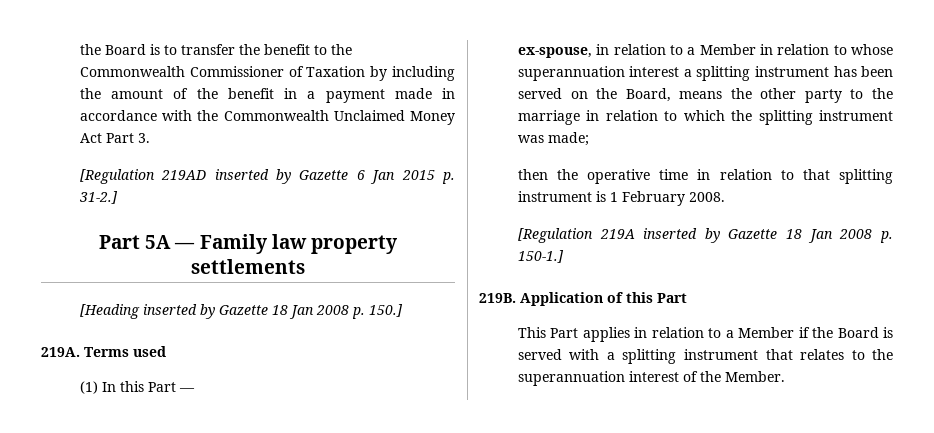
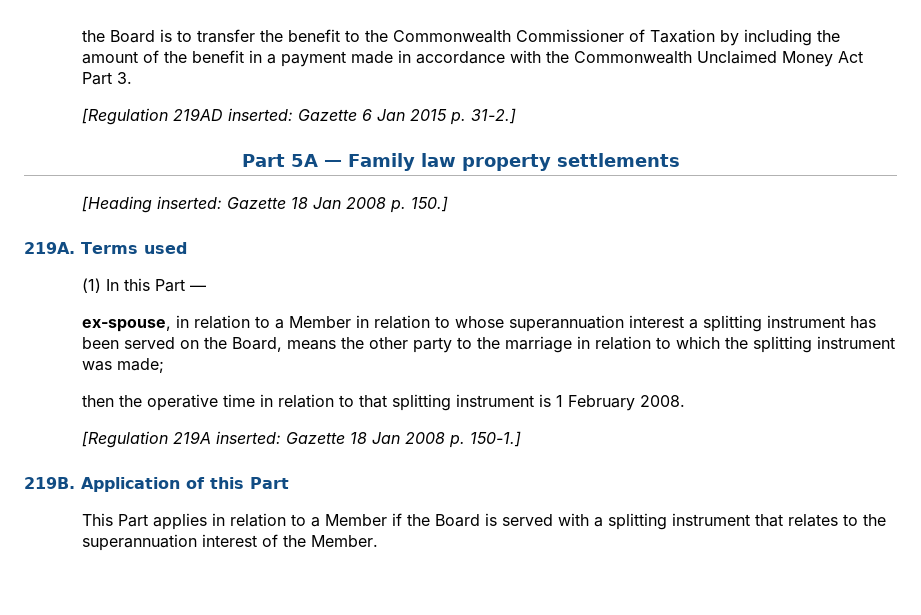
- [Regulation 219AD inserted by Gazette 6 Jan 2015 p. 31-2.]
+ [Regulation 219AD inserted: Gazette 6 Jan 2015 p. 31-2.]
- [Heading inserted by Gazette 18 Jan 2008 p. 150.]
+ [Heading inserted: Gazette 18 Jan 2008 p. 150.]
- [Regulation 219A inserted by Gazette 18 Jan 2008 p. 150-1.]
+ [Regulation 219A inserted: Gazette 18 Jan 2008 p. 150-1.]

